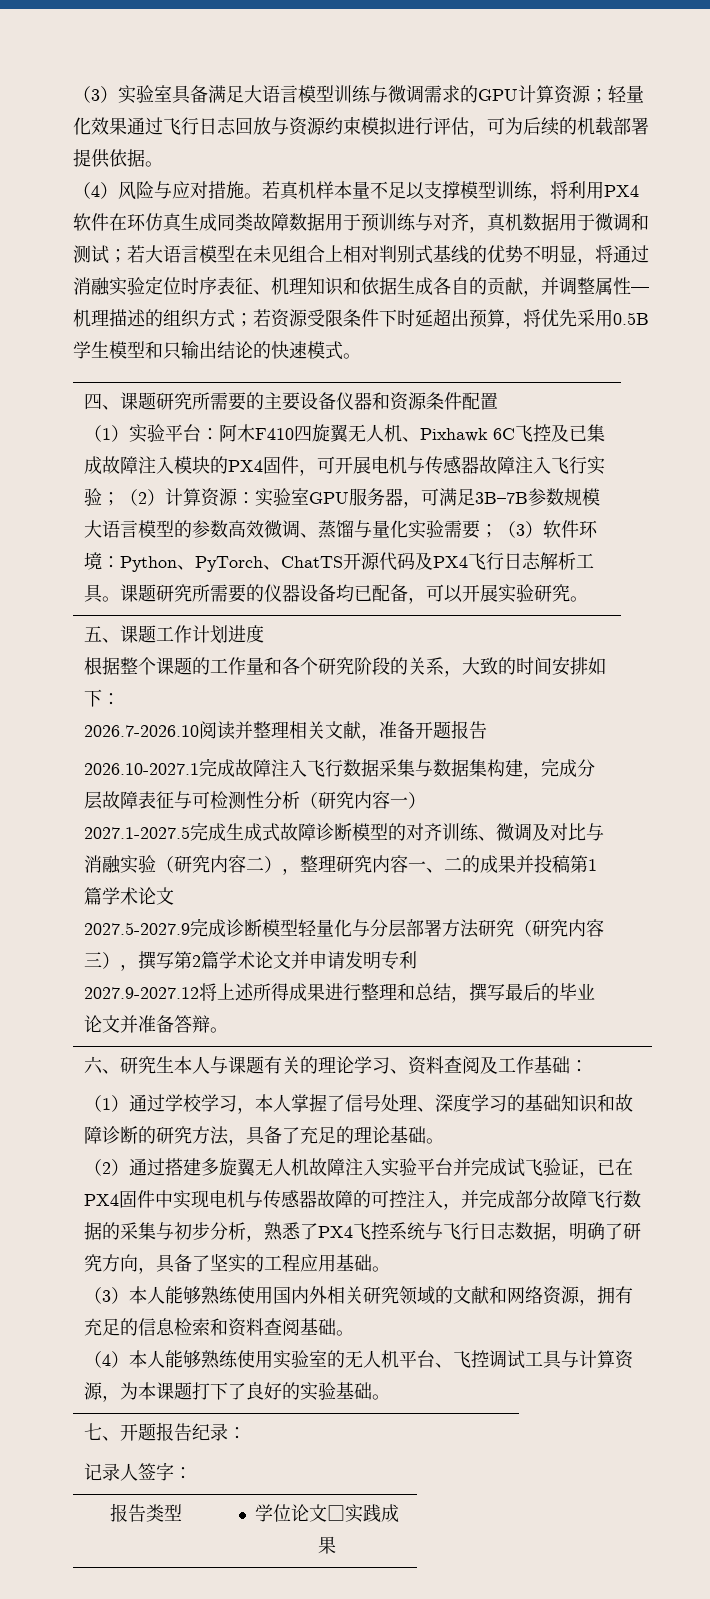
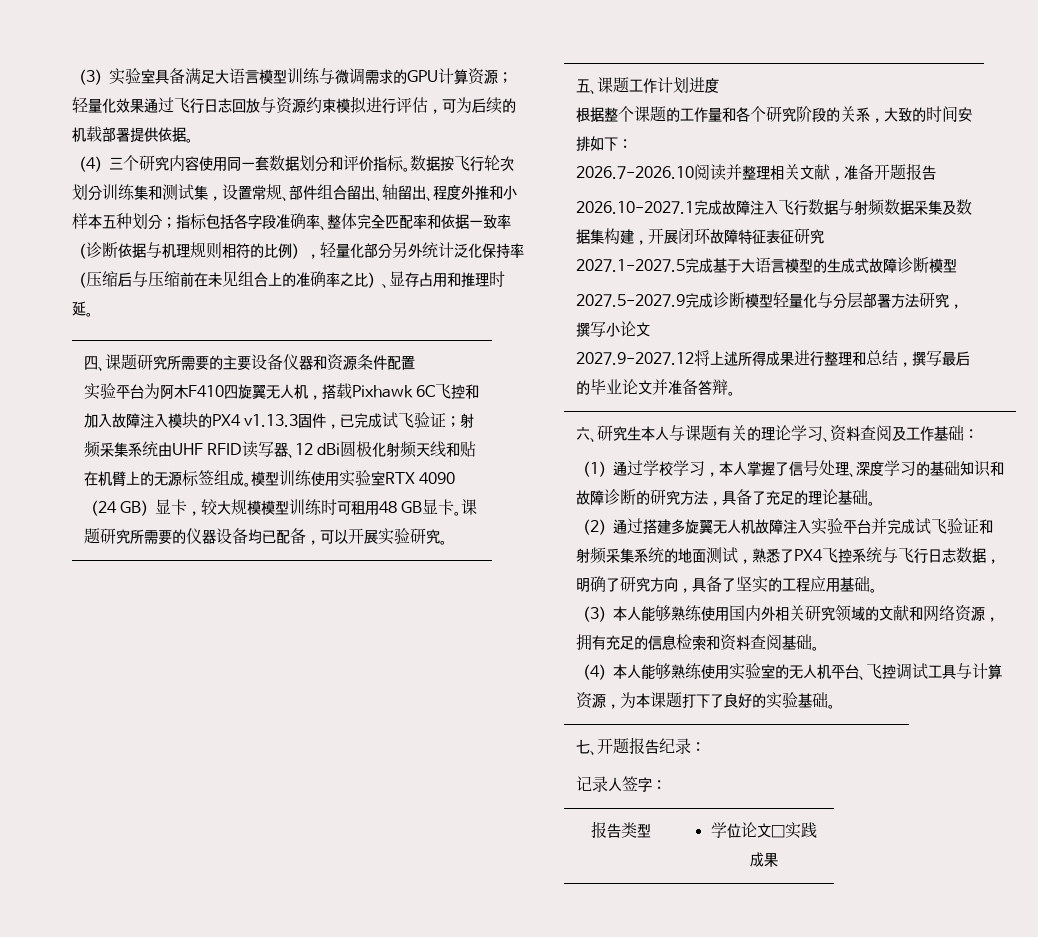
- （4）风险与应对措施。若真机样本量不足以支撑模型训练，将利用PX4软件在环仿真生成同类故障数据用于预训练与对齐，真机数据用于微调和测试；若大语言模型在未见组合上相对判别式基线的优势不明显，将通过消融实验定位时序表征、机理知识和依据生成各自的贡献，并调整属性—机理描述的组织方式；若资源受限条件下时延超出预算，将优先采用0.5B学生模型和只输出结论的快速模式。
+ （4）三个研究内容使用同一套数据划分和评价指标。数据按飞行轮次划分训练集和测试集，设置常规、部件组合留出、轴留出、程度外推和小样本五种划分；指标包括各字段准确率、整体完全匹配率和依据一致率（诊断依据与机理规则相符的比例），轻量化部分另外统计泛化保持率（压缩后与压缩前在未见组合上的准确率之比）、显存占用和推理时延。
- （1）实验平台：阿木F410四旋翼无人机、Pixhawk 6C飞控及已集成故障注入模块的PX4固件，可开展电机与传感器故障注入飞行实验；（2）计算资源：实验室GPU服务器，可满足3B–7B参数规模大语言模型的参数高效微调、蒸馏与量化实验需要；（3）软件环境：Python、PyTorch、ChatTS开源代码及PX4飞行日志解析工具。
+ 实验平台为阿木F410四旋翼无人机，搭载Pixhawk 6C飞控和加入故障注入模块的PX4 v1.13.3固件，已完成试飞验证；射频采集系统由UHF RFID读写器、12 dBi圆极化射频天线和贴在机臂上的无源标签组成。模型训练使用实验室RTX 4090（24 GB）显卡，较大规模模型训练时可租用48 GB显卡。
- 2026.10-2027.1完成故障注入飞行数据采集与数据集构建，完成分层故障表征与可检测性分析（研究内容一）
+ 2026.10-2027.1完成故障注入飞行数据与射频数据采集及数据集构建，开展闭环故障特征表征研究
- 2027.1-2027.5完成生成式故障诊断模型的对齐训练、微调及对比与消融实验（研究内容二），整理研究内容一、二的成果并投稿第1篇学术论文
+ 2027.1-2027.5完成基于大语言模型的生成式故障诊断模型
- 2027.5-2027.9完成诊断模型轻量化与分层部署方法研究（研究内容三），撰写第2篇学术论文并申请发明专利
+ 2027.5-2027.9完成诊断模型轻量化与分层部署方法研究，撰写小论文
- （2）通过搭建多旋翼无人机故障注入实验平台并完成试飞验证，已在PX4固件中实现电机与传感器故障的可控注入，并完成部分故障飞行数据的采集与初步分析，熟悉了PX4飞控系统与飞行日志数据，明确了研究方向，具备了坚实的工程应用基础。
+ （2）通过搭建多旋翼无人机故障注入实验平台并完成试飞验证和射频采集系统的地面测试，熟悉了PX4飞控系统与飞行日志数据，明确了研究方向，具备了坚实的工程应用基础。

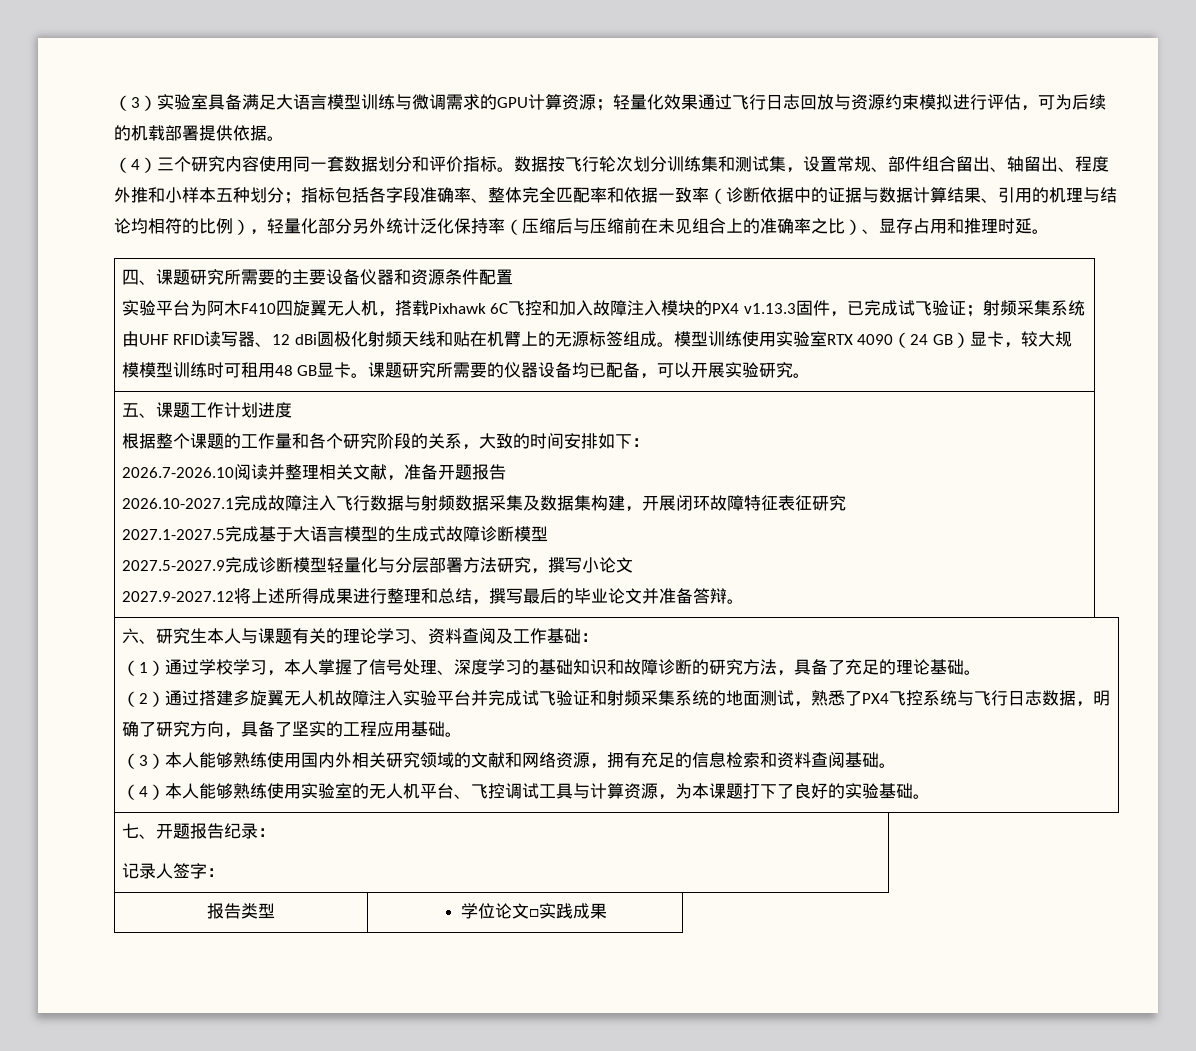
- 指标包括各字段准确率、整体完全匹配率和依据一致率（诊断依据与机理规则相符的比例），轻量化部分另外统计泛化保持率（压缩后与压缩前在未见组合上的准确率之比）、显存占用和推理时延。
+ 指标包括各字段准确率、整体完全匹配率和依据一致率（诊断依据中的证据与数据计算结果、引用的机理与结论均相符的比例），轻量化部分另外统计泛化保持率（压缩后与压缩前在未见组合上的准确率之比）、显存占用和推理时延。

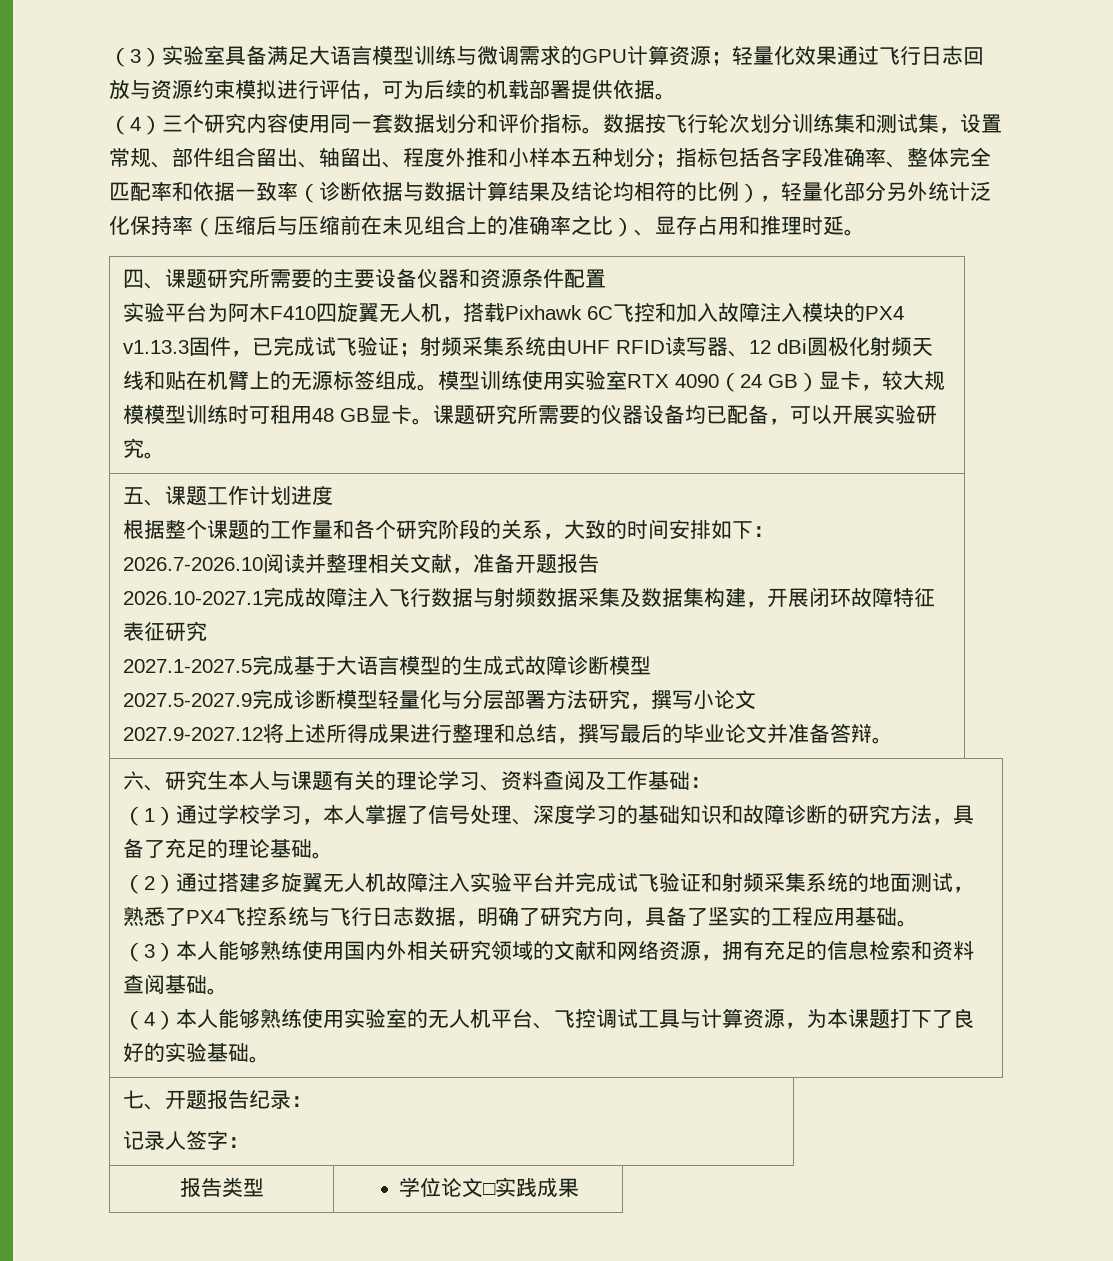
- 指标包括各字段准确率、整体完全匹配率和依据一致率（诊断依据中的证据与数据计算结果、引用的机理与结论均相符的比例），轻量化部分另外统计泛化保持率（压缩后与压缩前在未见组合上的准确率之比）、显存占用和推理时延。
+ 指标包括各字段准确率、整体完全匹配率和依据一致率（诊断依据与数据计算结果及结论均相符的比例），轻量化部分另外统计泛化保持率（压缩后与压缩前在未见组合上的准确率之比）、显存占用和推理时延。

